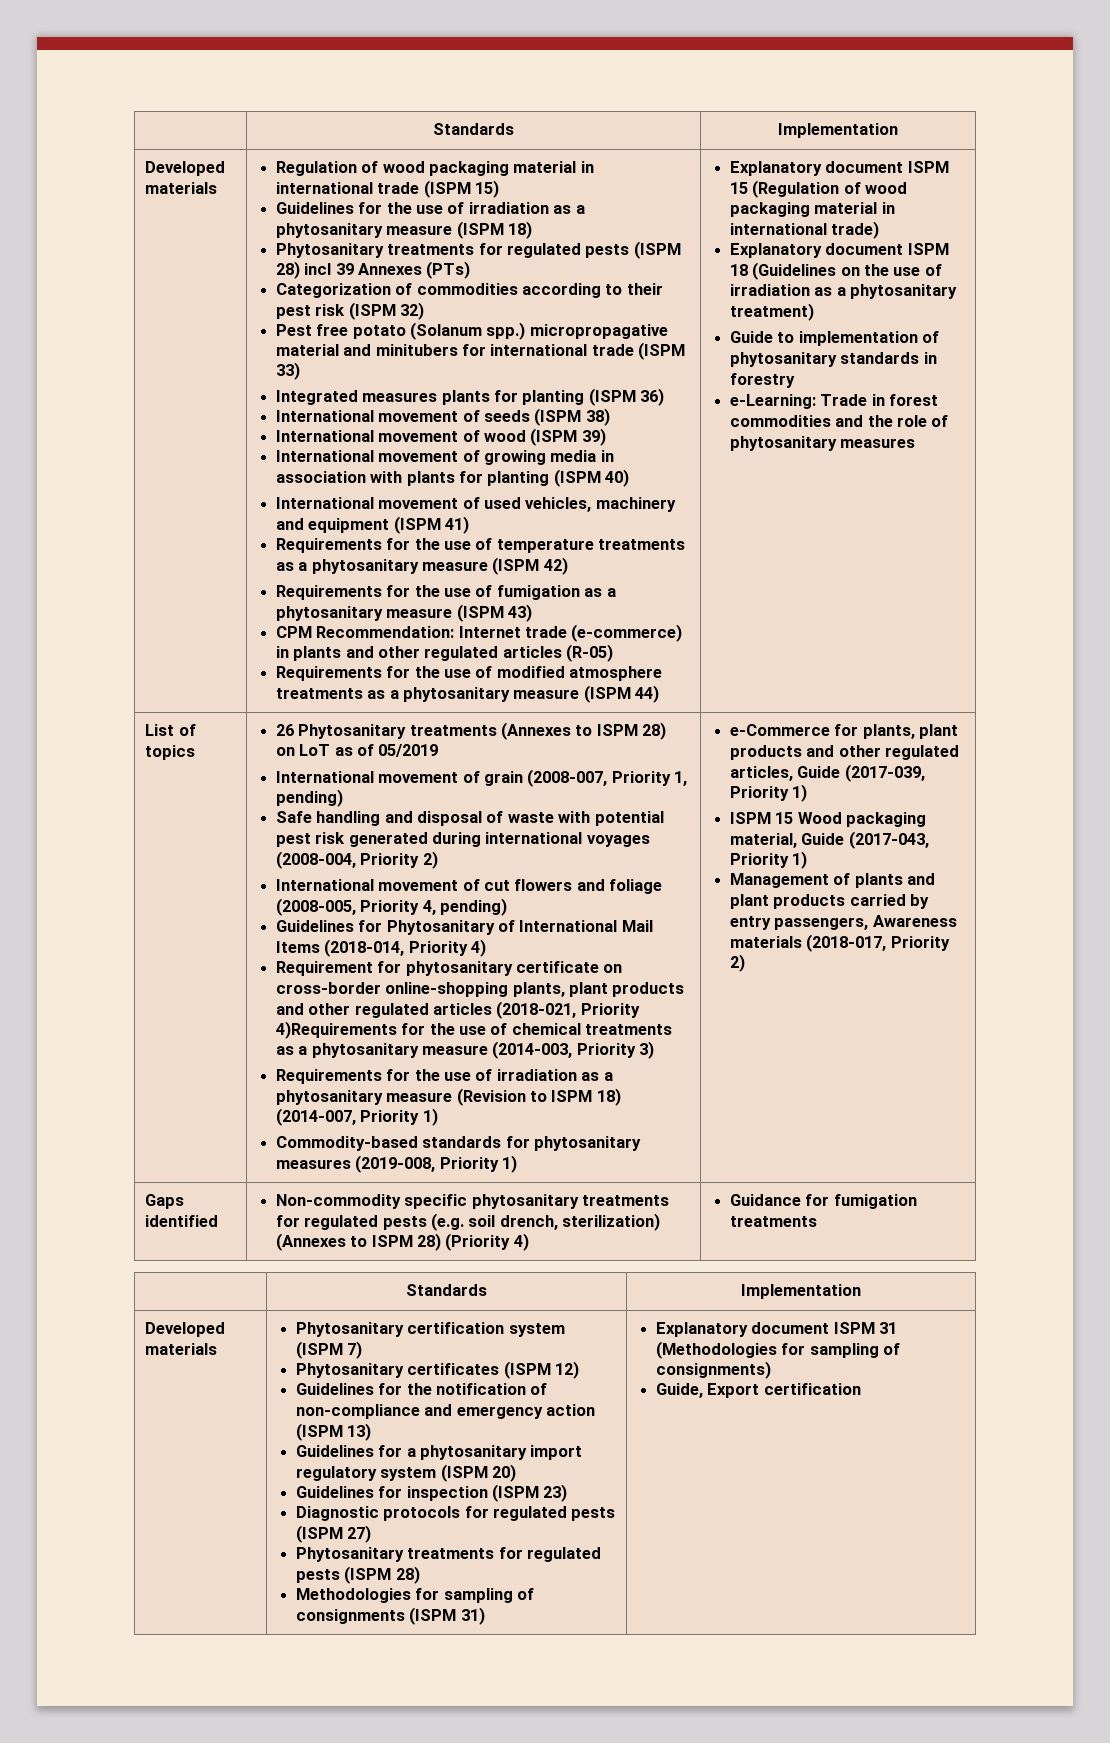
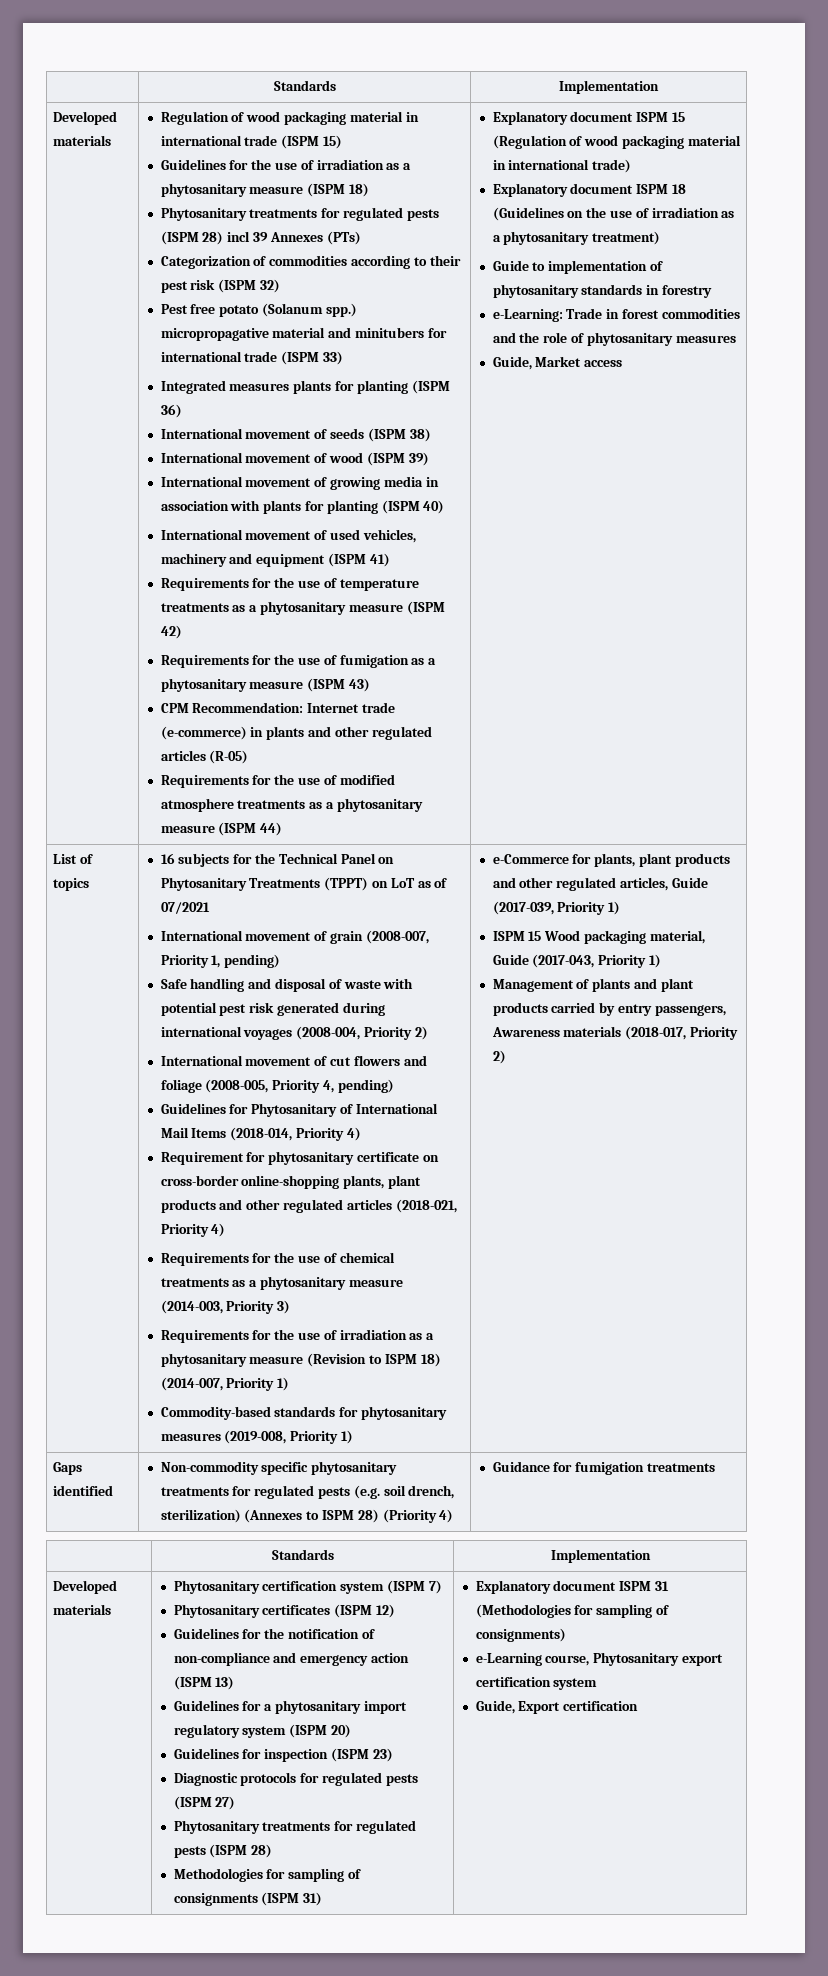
+ Guide, Market access
- 26 Phytosanitary treatments (Annexes to ISPM 28) on LoT as of 05/2019
+ 16 subjects for the Technical Panel on Phytosanitary Treatments (TPPT) on LoT as of 07/2021
- Requirement for phytosanitary certificate on cross-border online-shopping plants, plant products and other regulated articles (2018-021, Priority 4)Requirements for the use of chemical treatments as a phytosanitary measure (2014-003, Priority 3)
+ Requirement for phytosanitary certificate on cross-border online-shopping plants, plant products and other regulated articles (2018-021, Priority 4)
+ Requirements for the use of chemical treatments as a phytosanitary measure (2014-003, Priority 3)
+ e-Learning course, Phytosanitary export certification system

